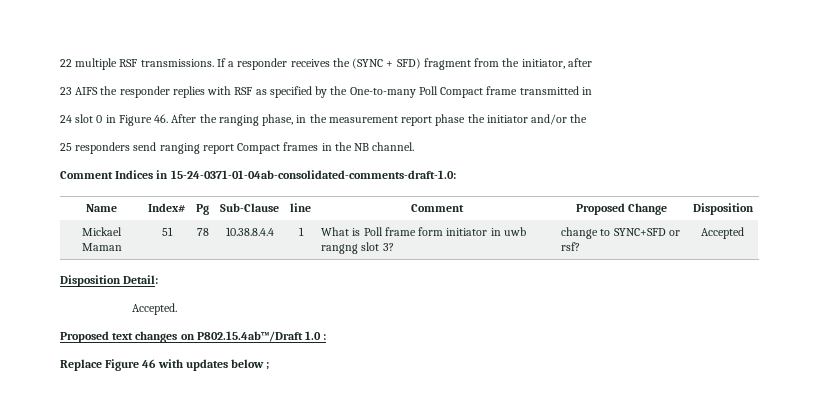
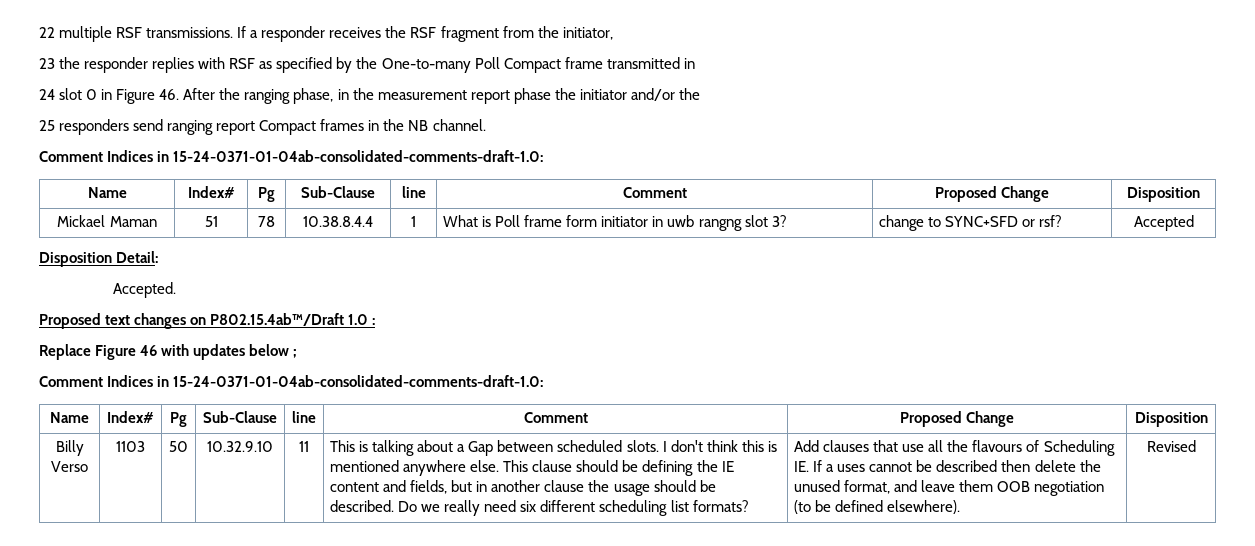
- If a responder receives the (SYNC + SFD) fragment from the initiator, after
+ If a responder receives the RSF fragment from the initiator,
- 23 AIFS the responder replies with RSF as specified by the One-to-many Poll Compact frame transmitted in
+ 23 the responder replies with RSF as specified by the One-to-many Poll Compact frame transmitted in
  Replace Figure 46 with updates below ;
+ Comment Indices in 15-24-0371-01-04ab-consolidated-comments-draft-1.0:
+ Name | Index# | Pg | Sub-Clause | line | Comment | Proposed Change | Disposition
+ Billy Verso | 1103 | 50 | 10.32.9.10 | 11 | This is talking about a Gap between scheduled slots. I don't think this is mentioned anywhere else. This clause should be defining the IE content and fields, but in another clause the usage should be described. Do we really need six different scheduling list formats? | Add clauses that use all the flavours of Scheduling IE. If a uses cannot be described then delete the unused format, and leave them OOB negotiation (to be defined elsewhere). | Revised

